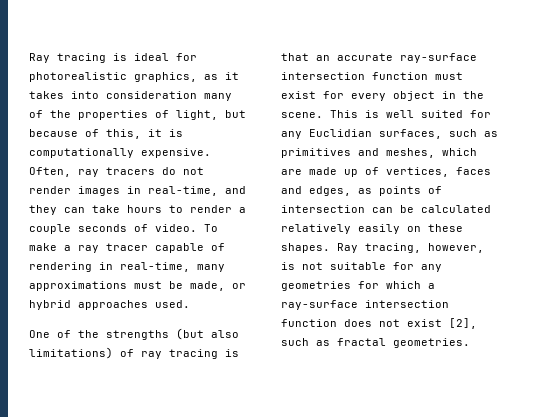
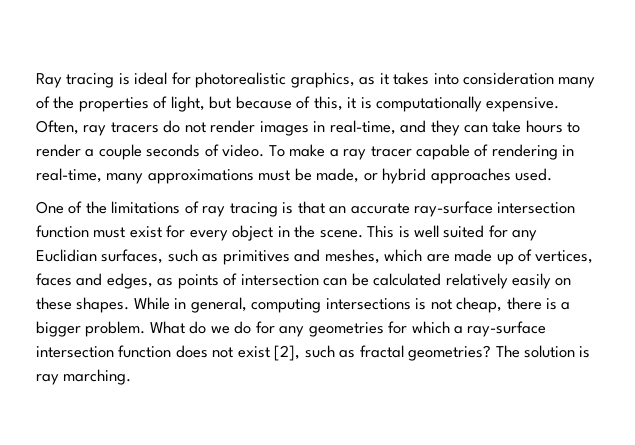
- One of the strengths (but also limitations) of ray tracing is that an accurate ray-surface intersection function must exist for every object in the scene.
+ One of the limitations of ray tracing is that an accurate ray-surface intersection function must exist for every object in the scene.
- Ray tracing, however, is not suitable for any geometries for which a ray-surface intersection function does not exist [2], such as fractal geometries.
+ While in general, computing intersections is not cheap, there is a bigger problem. What do we do for any geometries for which a ray-surface intersection function does not exist [2], such as fractal geometries? The solution is ray marching.

